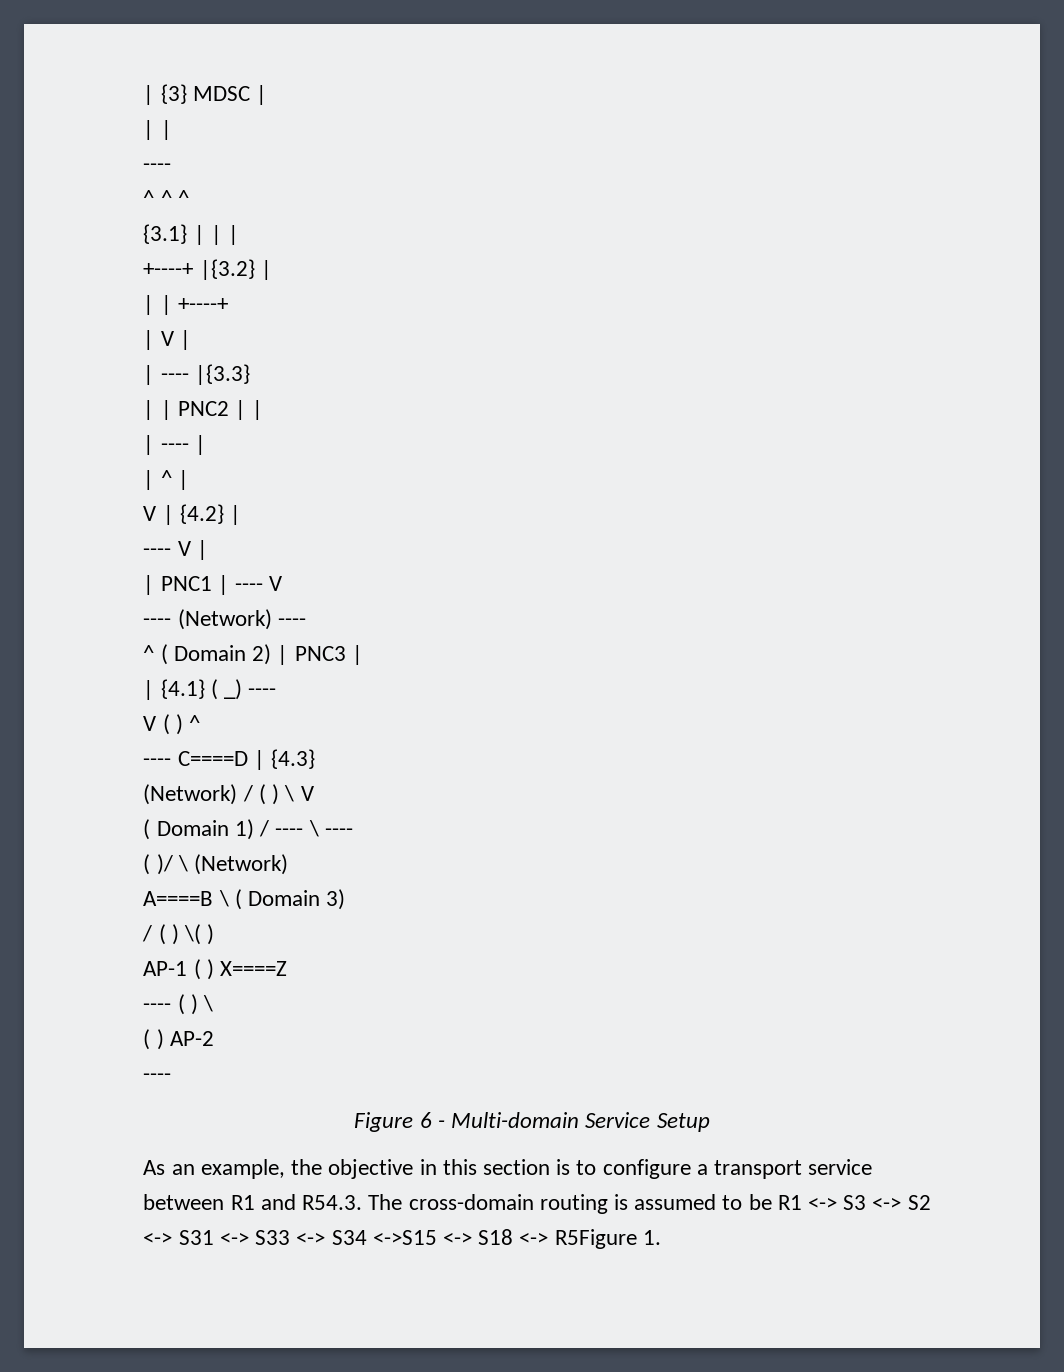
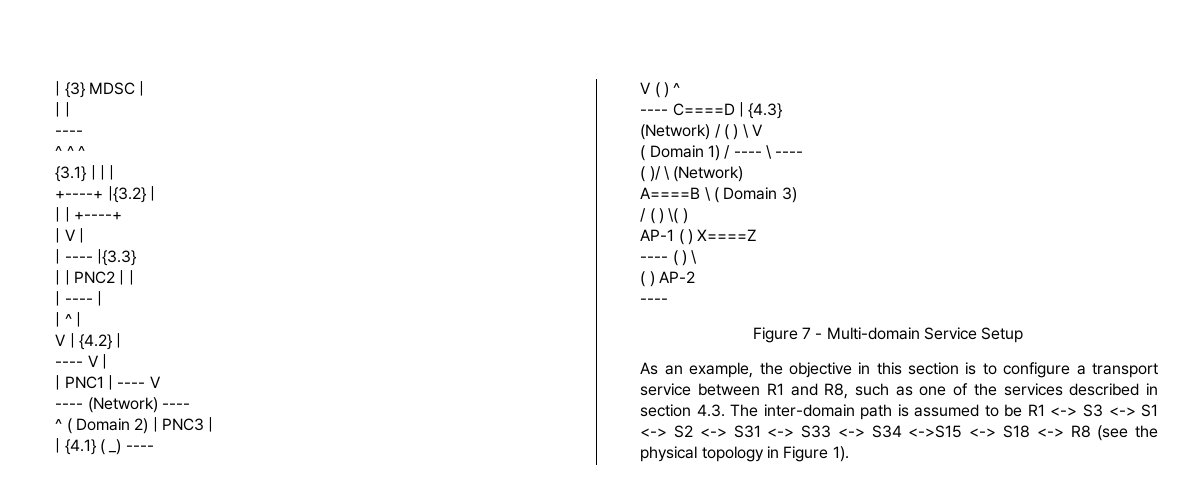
- Figure 6 - Multi-domain Service Setup
+ Figure 7 - Multi-domain Service Setup
- As an example, the objective in this section is to configure a transport service between R1 and R54.3. The cross-domain routing is assumed to be R1 <-> S3 <-> S2 <-> S31 <-> S33 <-> S34 <->S15 <-> S18 <-> R5Figure 1.
+ As an example, the objective in this section is to configure a transport service between R1 and R8, such as one of the services described in section 4.3. The inter-domain path is assumed to be R1 <-> S3 <-> S1 <-> S2 <-> S31 <-> S33 <-> S34 <->S15 <-> S18 <-> R8 (see the physical topology in Figure 1).

